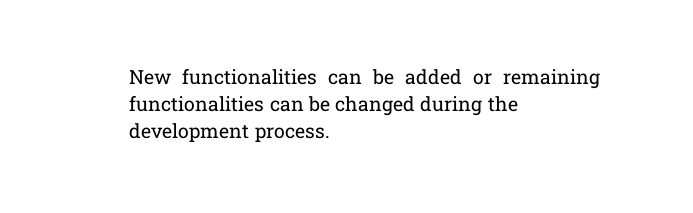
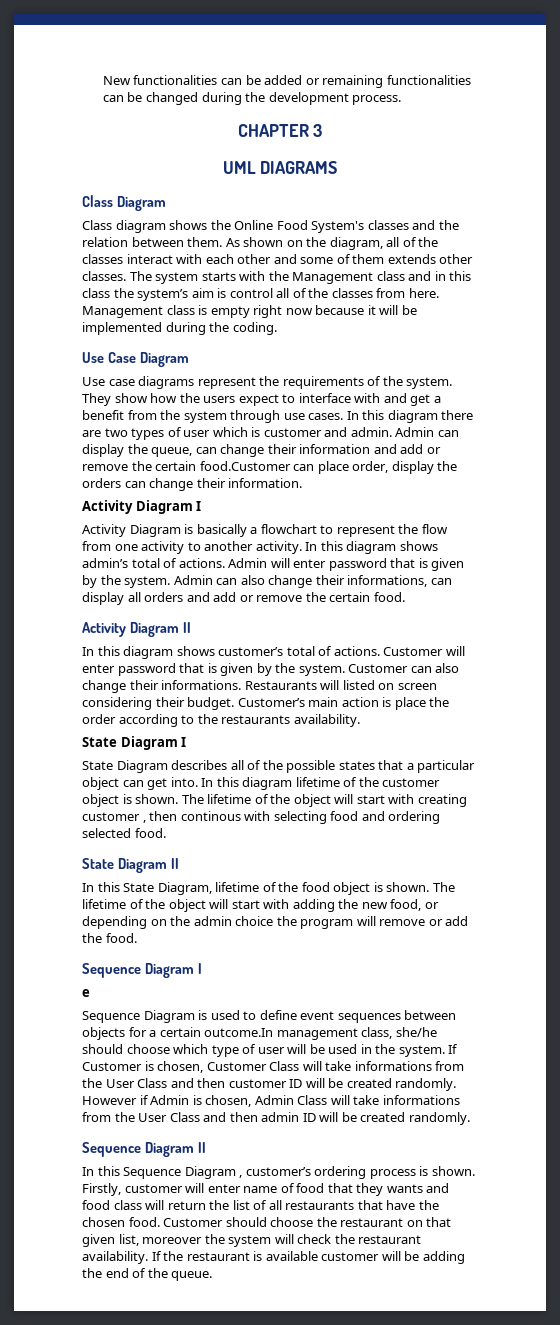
+ CHAPTER 3
+ UML DIAGRAMS
+ Class Diagram
+ Class diagram shows the Online Food System's classes and the relation between them. As shown on the diagram, all of the classes interact with each other and some of them extends other classes. The system starts with the Management class and in this class the system’s aim is control all of the classes from here. Management class is empty right now because it will be implemented during the coding.
+ Use Case Diagram
+ Use case diagrams represent the requirements of the system. They show how the users expect to interface with and get a benefit from the system through use cases. In this diagram there are two types of user which is customer and admin. Admin can display the queue, can change their information and add or remove the certain food.Customer can place order, display the orders can change their information.
+ Activity Diagram I
+ Activity Diagram is basically a flowchart to represent the flow from one activity to another activity. In this diagram shows admin’s total of actions. Admin will enter password that is given by the system. Admin can also change their informations, can display all orders and add or remove the certain food.
+ Activity Diagram II
+ In this diagram shows customer’s total of actions. Customer will enter password that is given by the system. Customer can also change their informations. Restaurants will listed on screen considering their budget. Customer’s main action is place the order according to the restaurants availability.
+ State Diagram I
+ State Diagram describes all of the possible states that a particular object can get into. In this diagram lifetime of the customer object is shown. The lifetime of the object will start with creating customer , then continous with selecting food and ordering selected food.
+ State Diagram II
+ In this State Diagram, lifetime of the food object is shown. The lifetime of the object will start with adding the new food, or depending on the admin choice the program will remove or add the food.
+ Sequence Diagram I
+ e
+ Sequence Diagram is used to define event sequences between objects for a certain outcome.In management class, she/he should choose which type of user will be used in the system. If Customer is chosen, Customer Class will take informations from the User Class and then customer ID will be created randomly. However if Admin is chosen, Admin Class will take informations from the User Class and then admin ID will be created randomly.
+ Sequence Diagram II
+ In this Sequence Diagram , customer’s ordering process is shown. Firstly, customer will enter name of food that they wants and food class will return the list of all restaurants that have the chosen food. Customer should choose the restaurant on that given list, moreover the system will check the restaurant availability. If the restaurant is available customer will be adding the end of the queue.

